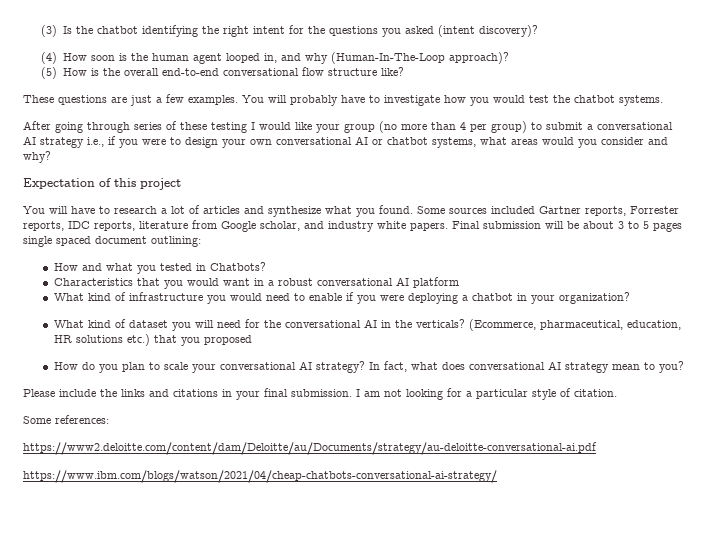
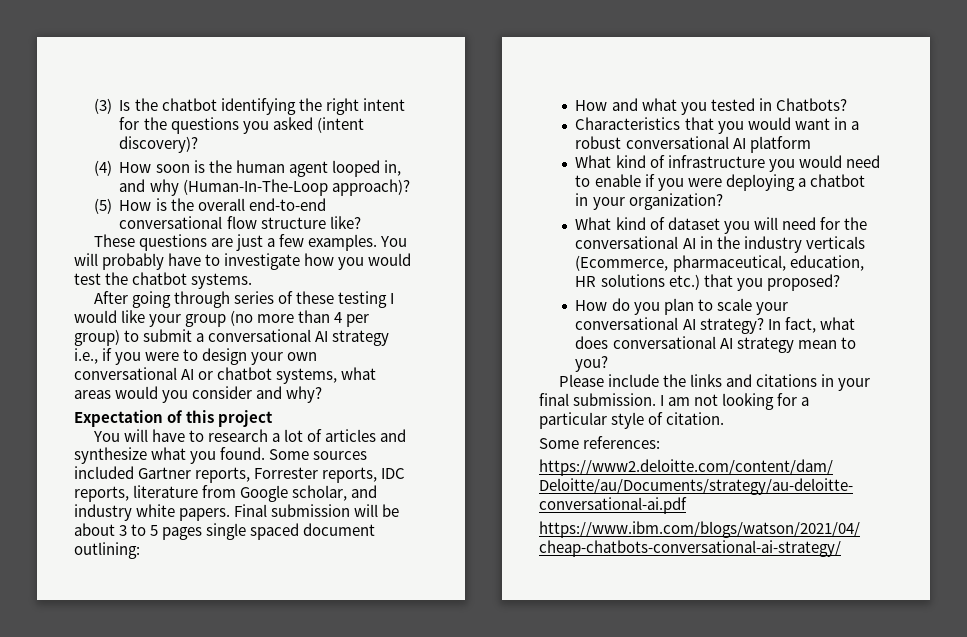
- What kind of dataset you will need for the conversational AI in the verticals? (Ecommerce, pharmaceutical, education, HR solutions etc.) that you proposed
+ What kind of dataset you will need for the conversational AI in the industry verticals (Ecommerce, pharmaceutical, education, HR solutions etc.) that you proposed?

